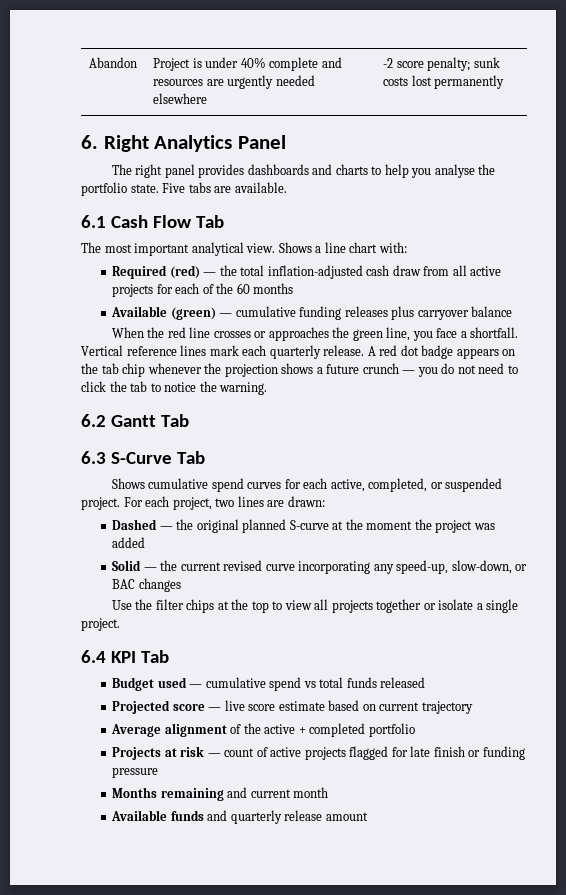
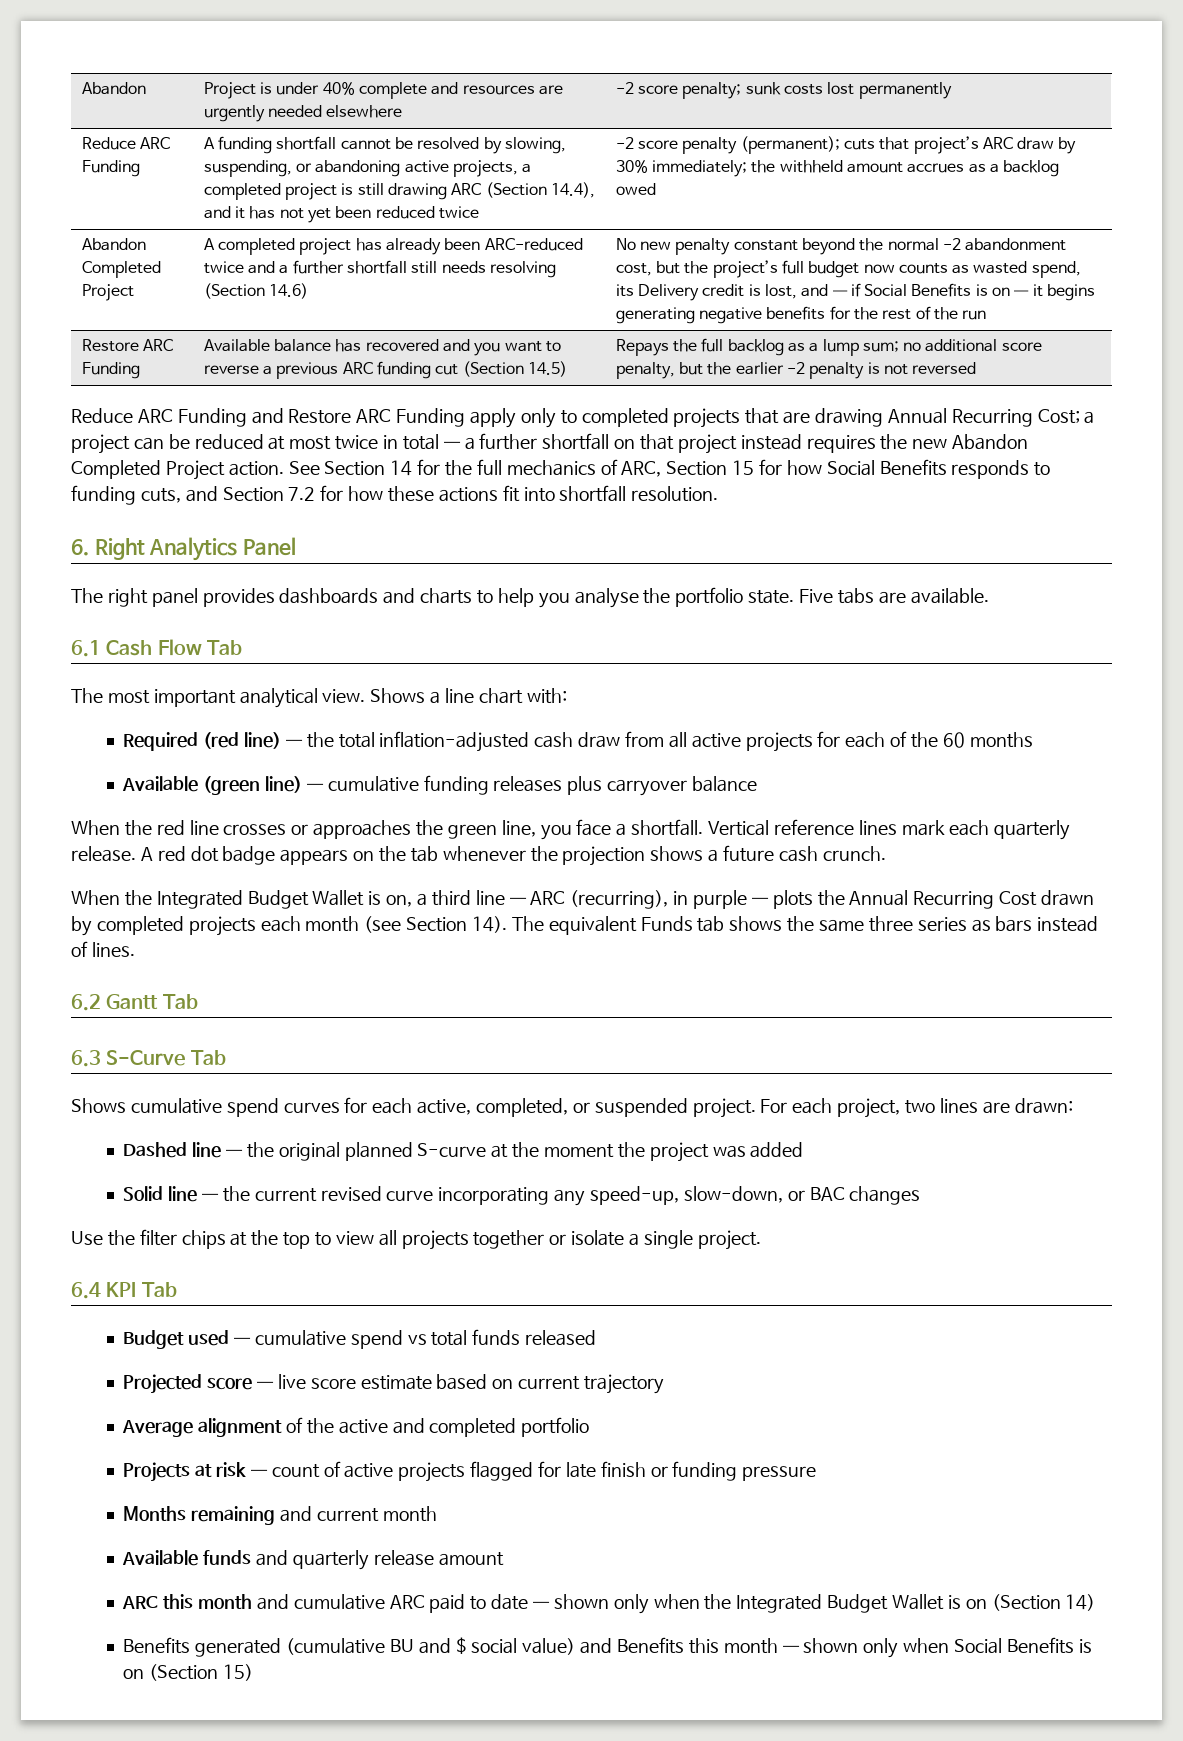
+ Reduce ARC Funding | A funding shortfall cannot be resolved by slowing, suspending, or abandoning active projects, a completed project is still drawing ARC (Section 14.4), and it has not yet been reduced twice | -2 score penalty (permanent); cuts that project’s ARC draw by 30% immediately; the withheld amount accrues as a backlog owed
+ Abandon Completed Project | A completed project has already been ARC-reduced twice and a further shortfall still needs resolving (Section 14.6) | No new penalty constant beyond the normal -2 abandonment cost, but the project’s full budget now counts as wasted spend, its Delivery credit is lost, and — if Social Benefits is on — it begins generating negative benefits for the rest of the run
+ Restore ARC Funding | Available balance has recovered and you want to reverse a previous ARC funding cut (Section 14.5) | Repays the full backlog as a lump sum; no additional score penalty, but the earlier -2 penalty is not reversed
+ Reduce ARC Funding and Restore ARC Funding apply only to completed projects that are drawing Annual Recurring Cost; a project can be reduced at most twice in total — a further shortfall on that project instead requires the new Abandon Completed Project action. See Section 14 for the full mechanics of ARC, Section 15 for how Social Benefits responds to funding cuts, and Section 7.2 for how these actions fit into shortfall resolution.
- Required (red) — the total inflation-adjusted cash draw from all active projects for each of the 60 months
+ Required (red line) — the total inflation-adjusted cash draw from all active projects for each of the 60 months
- Available (green) — cumulative funding releases plus carryover balance
+ Available (green line) — cumulative funding releases plus carryover balance
- A red dot badge appears on the tab chip whenever the projection shows a future crunch — you do not need to click the tab to notice the warning.
+ A red dot badge appears on the tab whenever the projection shows a future cash crunch.
+ When the Integrated Budget Wallet is on, a third line — ARC (recurring), in purple — plots the Annual Recurring Cost drawn by completed projects each month (see Section 14). The equivalent Funds tab shows the same three series as bars instead of lines.
- Dashed — the original planned S-curve at the moment the project was added
+ Dashed line — the original planned S-curve at the moment the project was added
- Solid — the current revised curve incorporating any speed-up, slow-down, or BAC changes
+ Solid line — the current revised curve incorporating any speed-up, slow-down, or BAC changes
- Average alignment of the active + completed portfolio
+ Average alignment of the active and completed portfolio
+ ARC this month and cumulative ARC paid to date — shown only when the Integrated Budget Wallet is on (Section 14)
+ Benefits generated (cumulative BU and $ social value) and Benefits this month — shown only when Social Benefits is on (Section 15)

